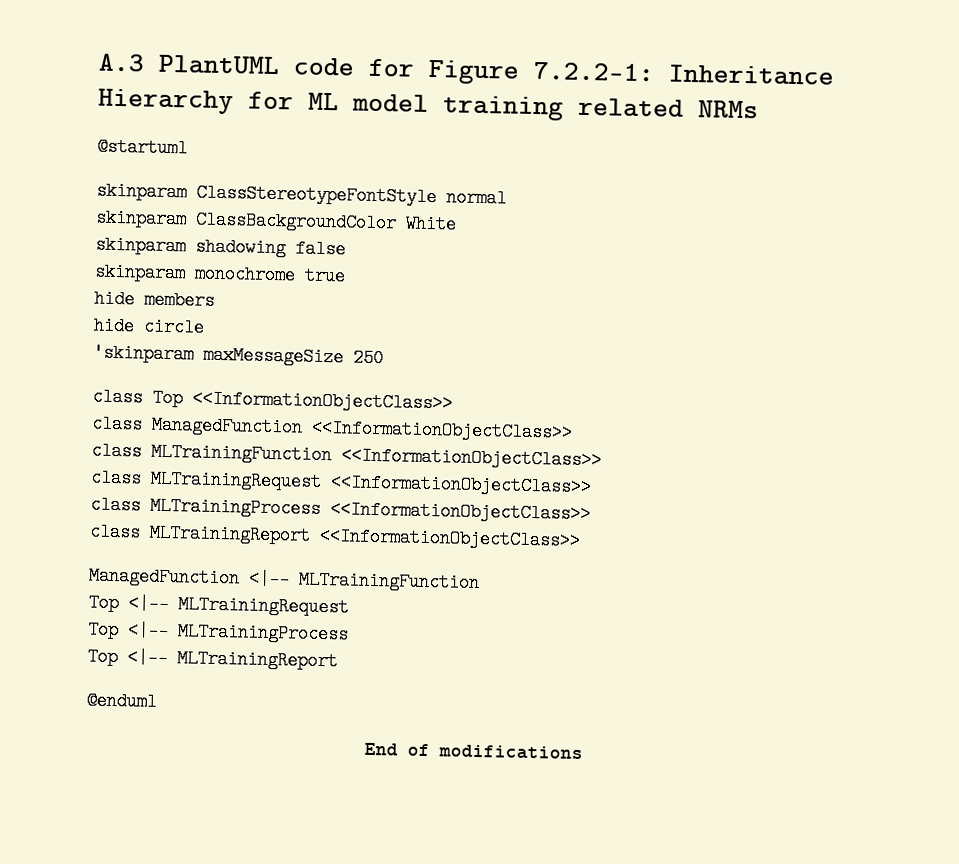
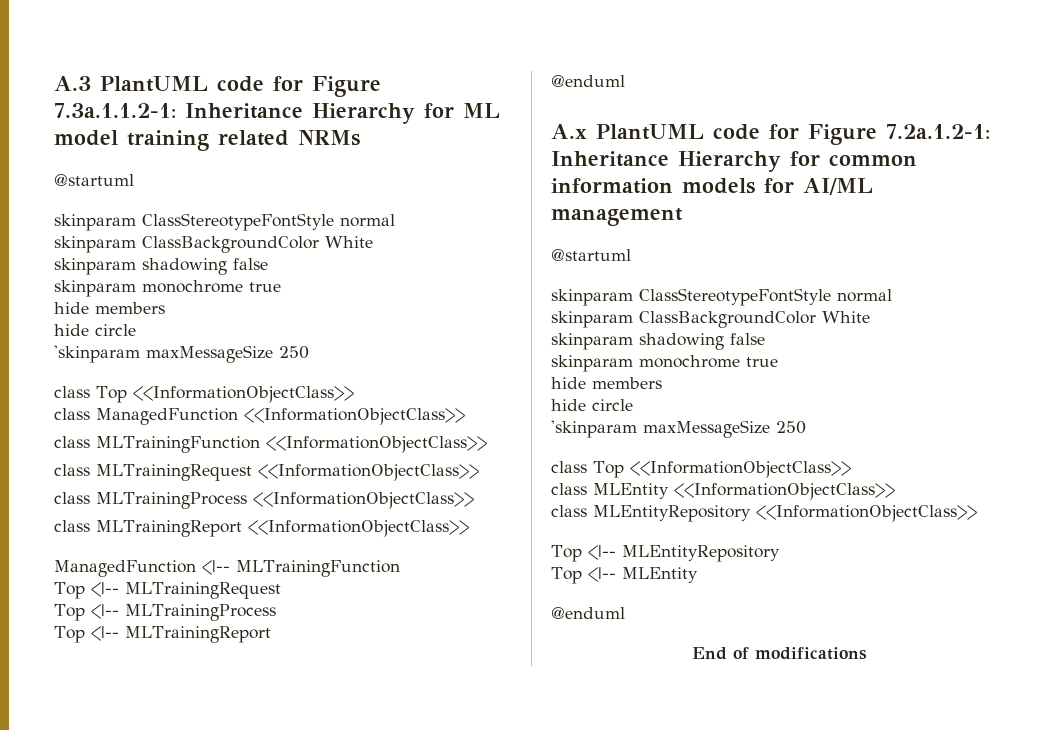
- A.3 PlantUML code for Figure 7.2.2-1: Inheritance Hierarchy for ML model training related NRMs
+ A.3 PlantUML code for Figure 7.3a.1.1.2-1: Inheritance Hierarchy for ML model training related NRMs
+ A.x PlantUML code for Figure 7.2a.1.2-1: Inheritance Hierarchy for common information models for AI/ML management
+ @startuml
+ skinparam ClassStereotypeFontStyle normal
+ skinparam ClassBackgroundColor White
+ skinparam shadowing false
+ skinparam monochrome true
+ hide members
+ hide circle
+ 'skinparam maxMessageSize 250
+ class Top <<InformationObjectClass>>
+ class MLEntity <<InformationObjectClass>>
+ class MLEntityRepository <<InformationObjectClass>>
+ Top <|-- MLEntityRepository
+ Top <|-- MLEntity
+ @enduml

